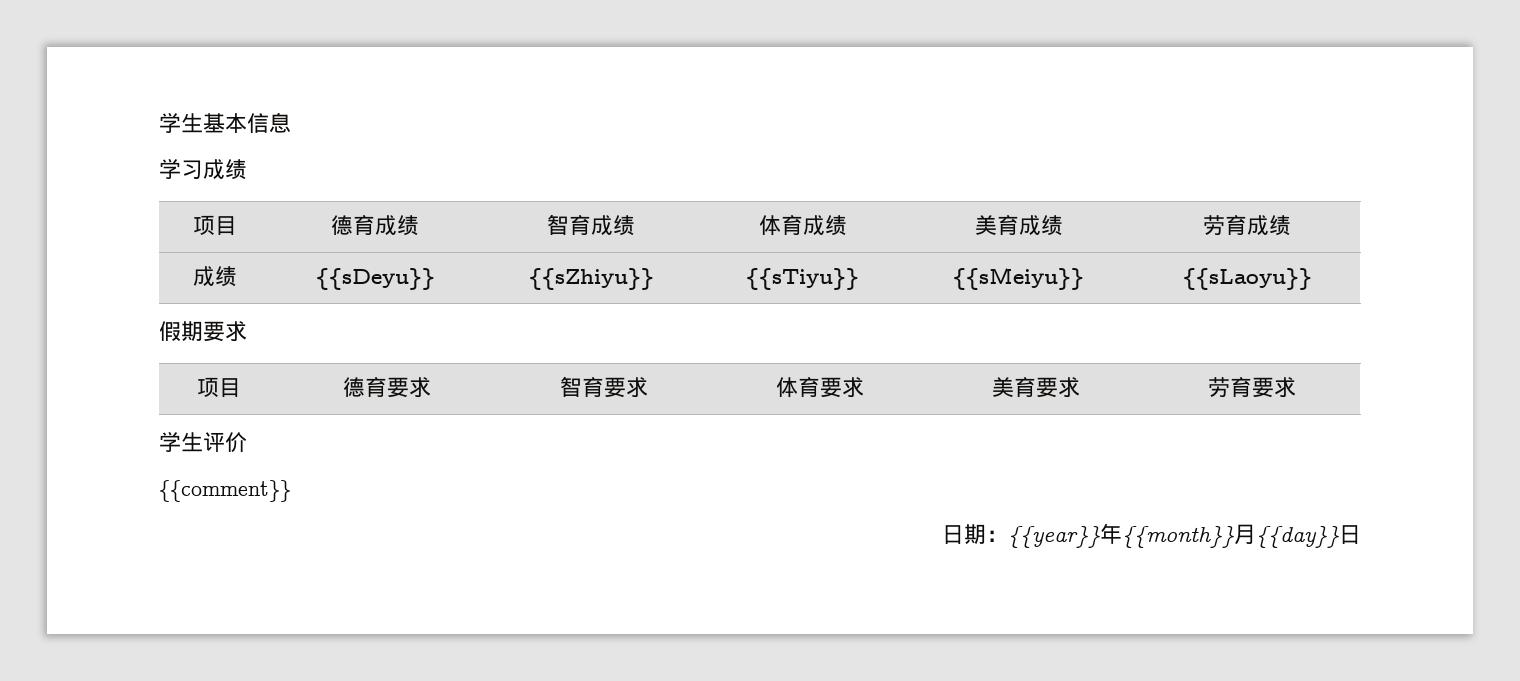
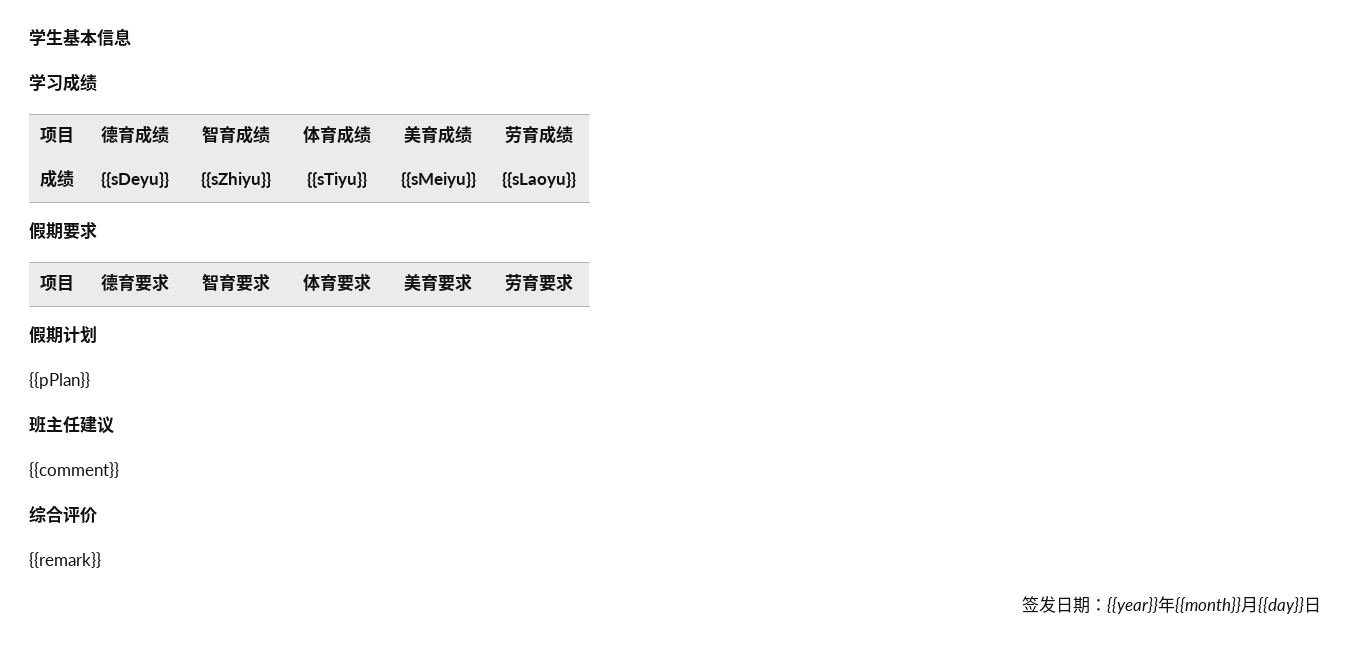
- 学生评价
+ 假期计划
+ {{pPlan}}
+ 班主任建议
+ {{comment}}
+ 综合评价
- {{comment}}
- 日期：{{year}}年{{month}}月{{day}}日
+ {{remark}}
+ 签发日期：{{year}}年{{month}}月{{day}}日

